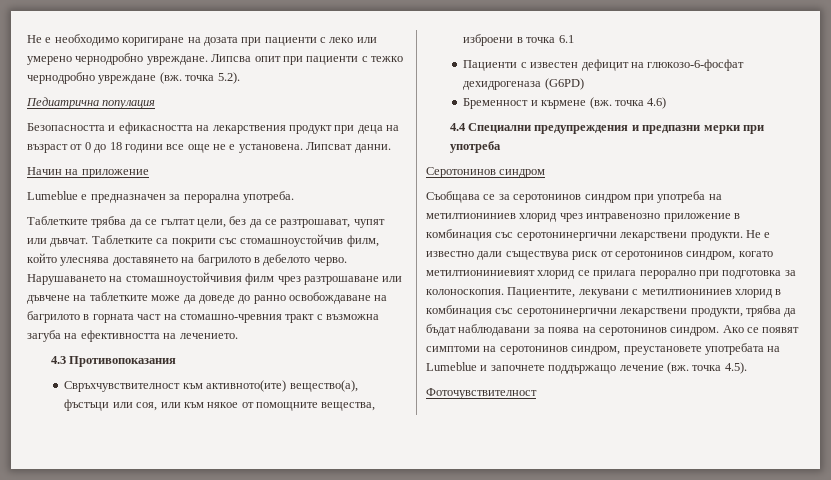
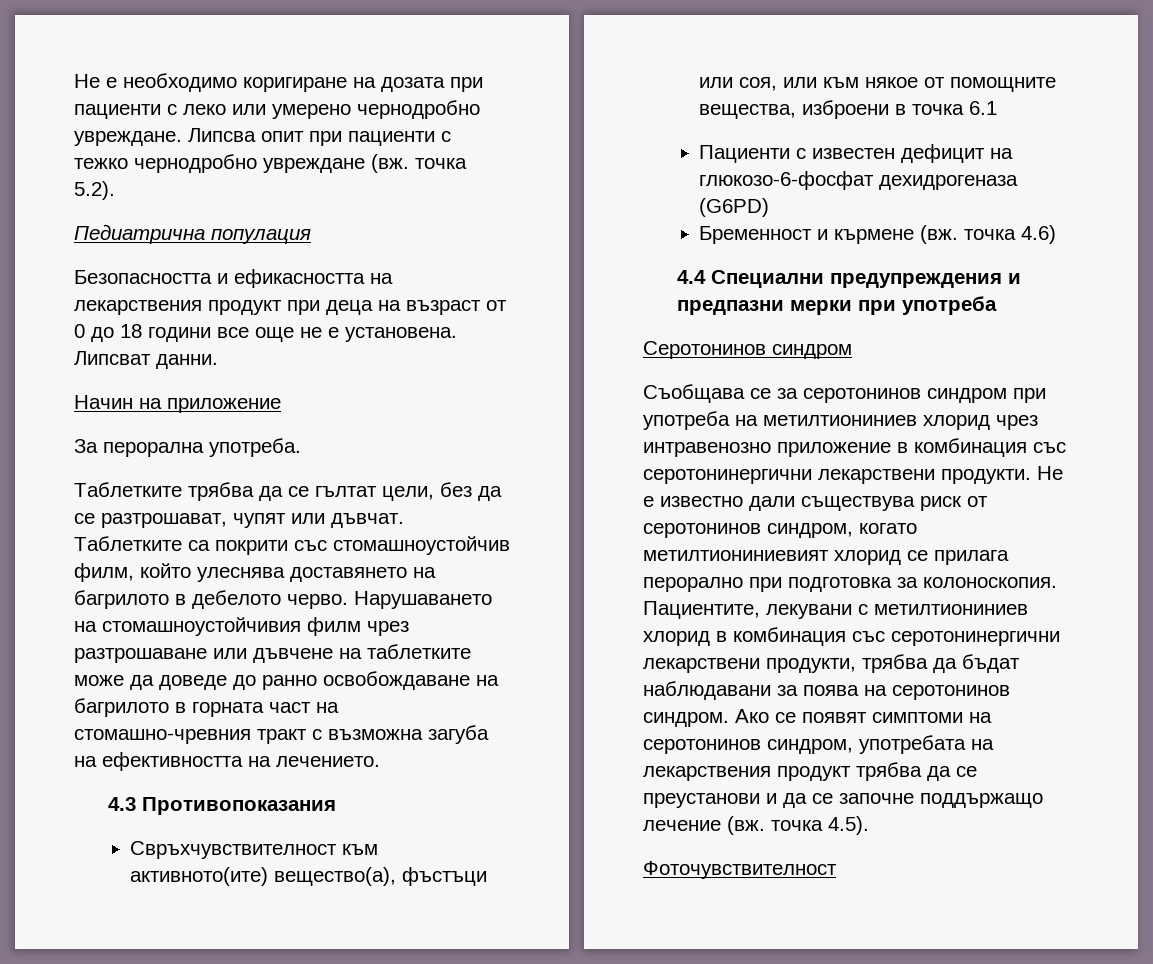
- Lumeblue е предназначен за перорална употреба.
+ За перорална употреба.
- Ако се появят симптоми на серотонинов синдром, преустановете употребата на Lumeblue и започнете поддържащо лечение (вж. точка 4.5).
+ Ако се появят симптоми на серотонинов синдром, употребата на лекарствения продукт трябва да се преустанови и да се започне поддържащо лечение (вж. точка 4.5).

